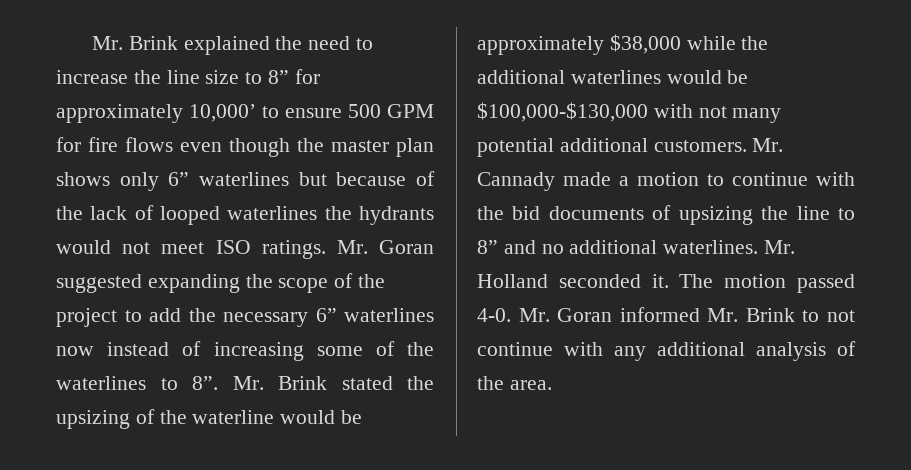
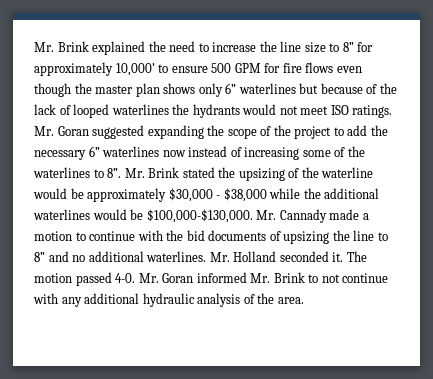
- Mr. Brink stated the upsizing of the waterline would be approximately $38,000 while the additional waterlines would be $100,000-$130,000 with not many potential additional customers.
+ Mr. Brink stated the upsizing of the waterline would be approximately $30,000 - $38,000 while the additional waterlines would be $100,000-$130,000.
- Mr. Goran informed Mr. Brink to not continue with any additional analysis of the area.
+ Mr. Goran informed Mr. Brink to not continue with any additional hydraulic analysis of the area.

